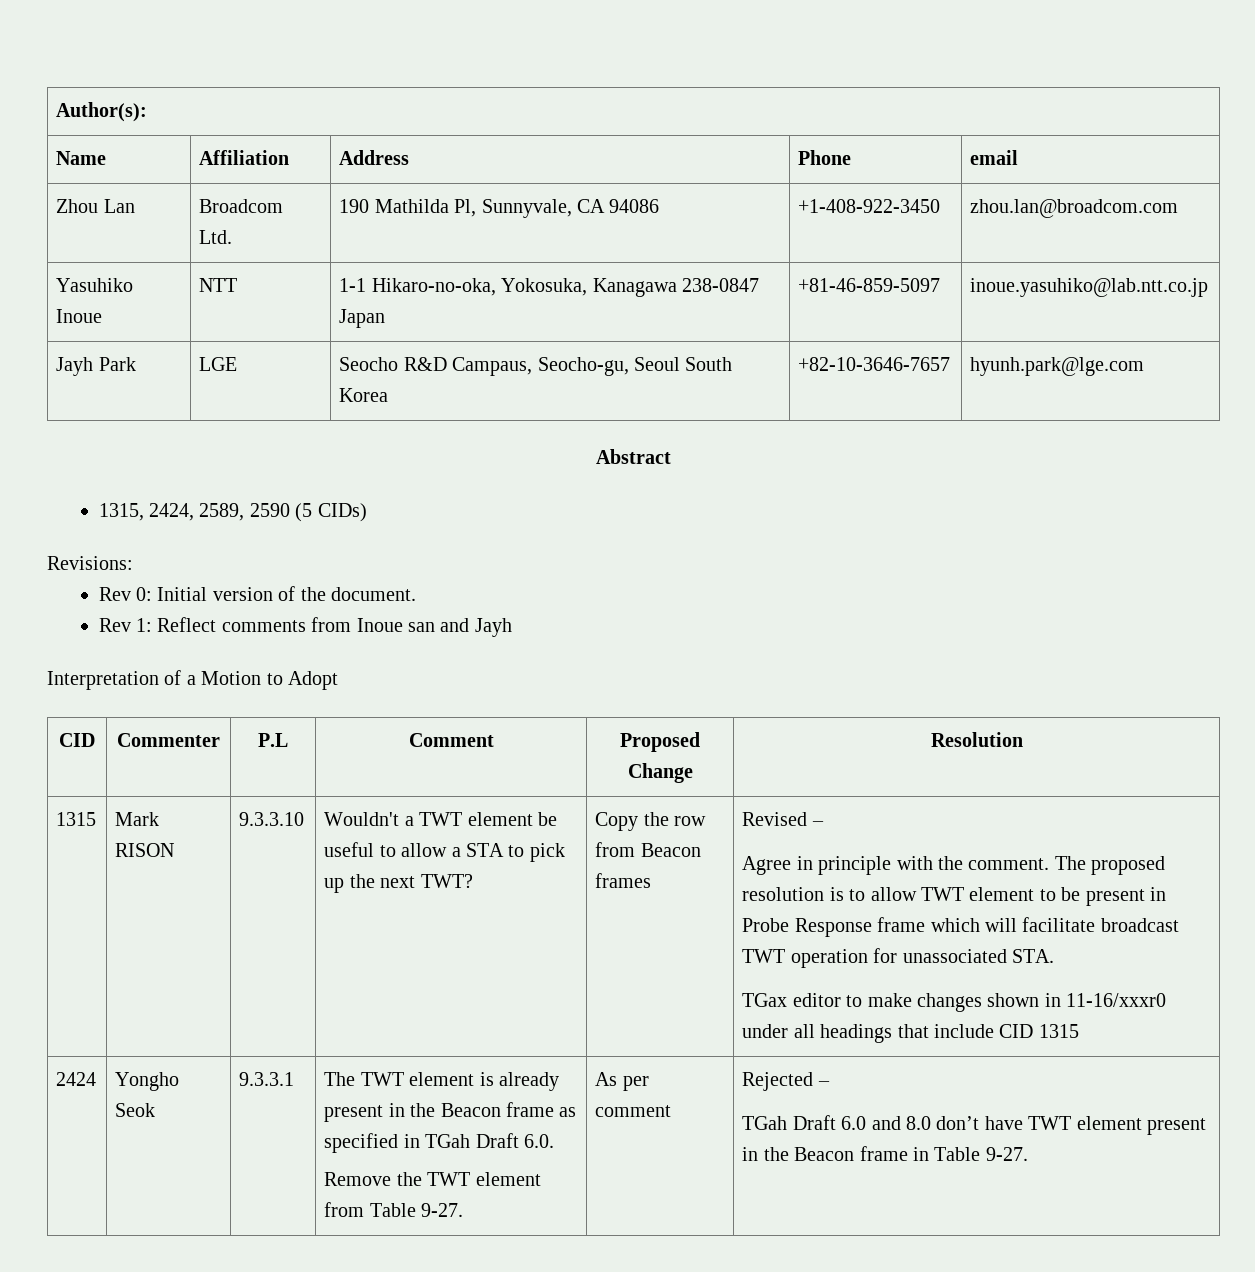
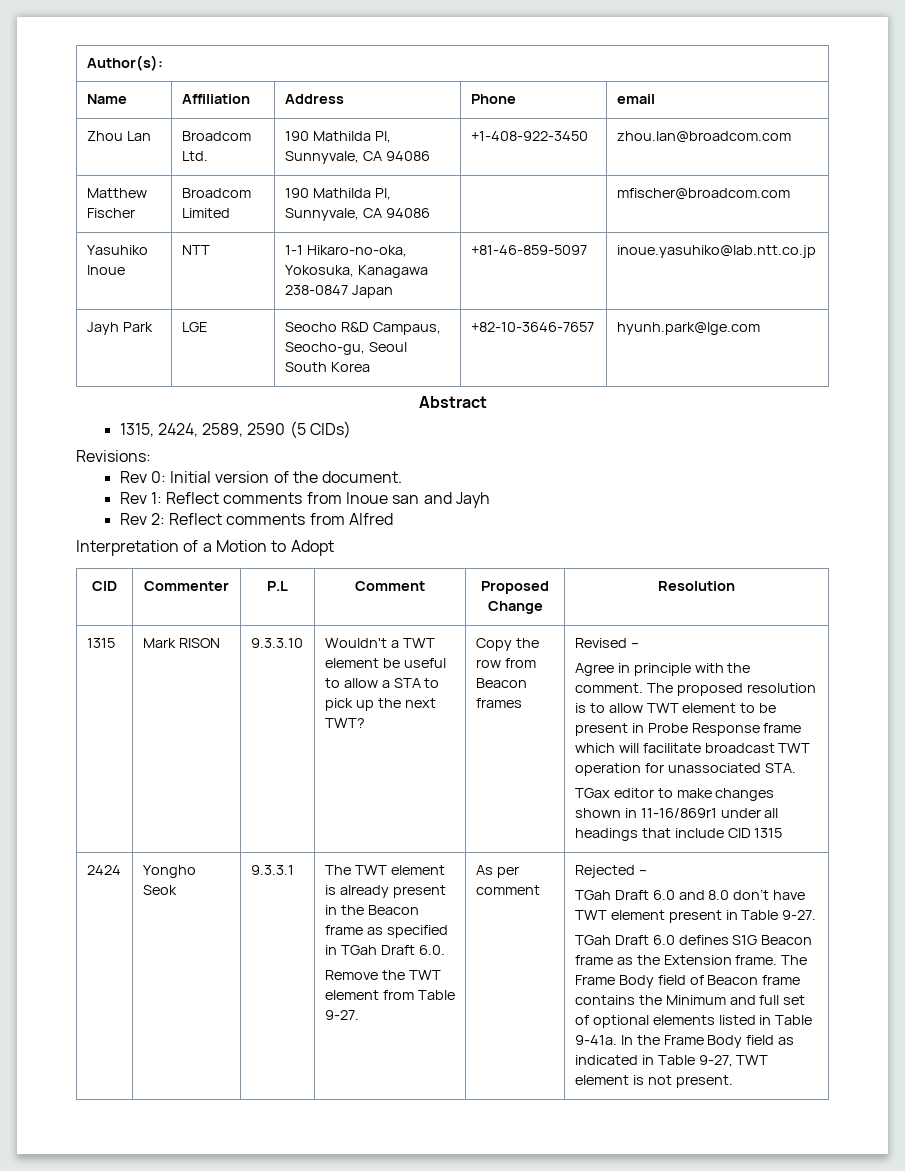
+ Matthew Fischer | Broadcom Limited | 190 Mathilda Pl, Sunnyvale, CA 94086 | | mfischer@broadcom.com
+ Rev 2: Reflect comments from Alfred
- TGax editor to make changes shown in 11-16/xxxr0 under all headings that include CID 1315
+ TGax editor to make changes shown in 11-16/869r1 under all headings that include CID 1315
- TGah Draft 6.0 and 8.0 don’t have TWT element present in the Beacon frame in Table 9-27.
+ TGah Draft 6.0 and 8.0 don’t have TWT element present in Table 9-27.
+ TGah Draft 6.0 defines S1G Beacon frame as the Extension frame. The Frame Body field of Beacon frame contains the Minimum and full set of optional elements listed in Table 9-41a. In the Frame Body field as indicated in Table 9-27, TWT element is not present.

